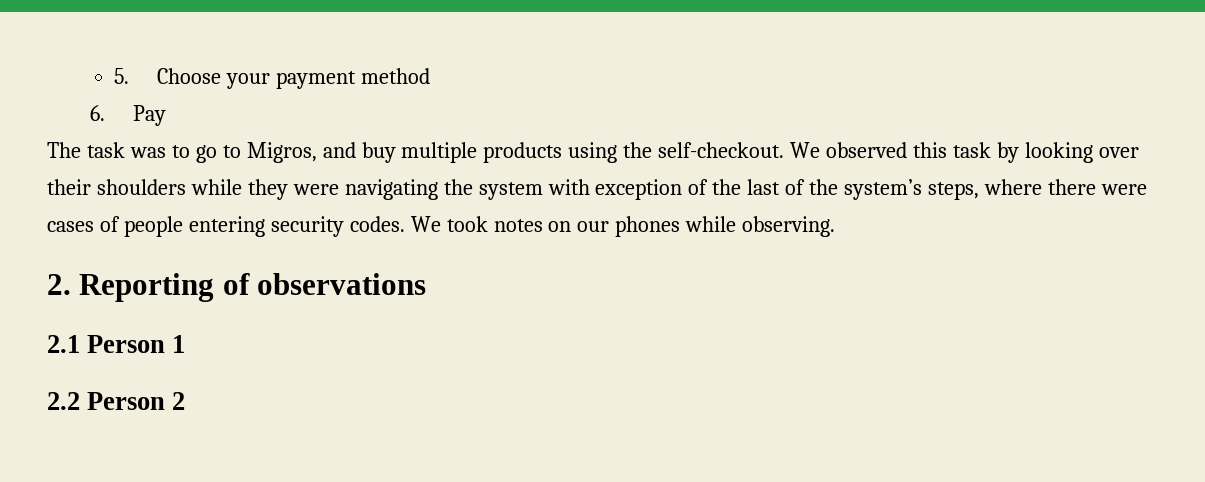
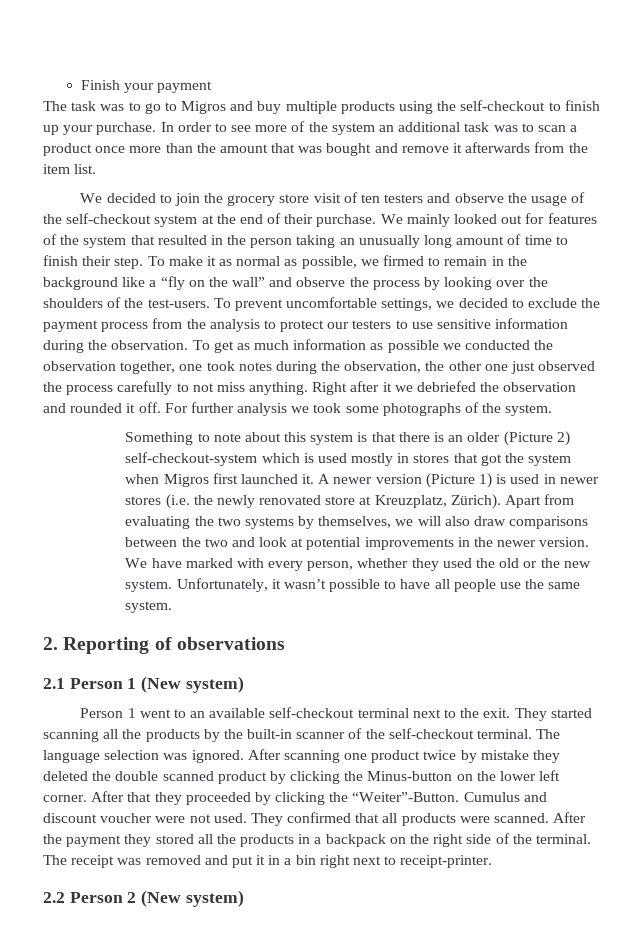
- 5. Choose your payment method
- 6. Pay
+ Finish your payment
- The task was to go to Migros, and buy multiple products using the self-checkout. We observed this task by looking over their shoulders while they were navigating the system with exception of the last of the system’s steps, where there were cases of people entering security codes. We took notes on our phones while observing.
+ The task was to go to Migros and buy multiple products using the self-checkout to finish up your purchase. In order to see more of the system an additional task was to scan a product once more than the amount that was bought and remove it afterwards from the item list.
+ We decided to join the grocery store visit of ten testers and observe the usage of the self-checkout system at the end of their purchase. We mainly looked out for features of the system that resulted in the person taking an unusually long amount of time to finish their step. To make it as normal as possible, we firmed to remain in the background like a “fly on the wall” and observe the process by looking over the shoulders of the test-users. To prevent uncomfortable settings, we decided to exclude the payment process from the analysis to protect our testers to use sensitive information during the observation. To get as much information as possible we conducted the observation together, one took notes during the observation, the other one just observed the process carefully to not miss anything. Right after it we debriefed the observation and rounded it off. For further analysis we took some photographs of the system.
+ Something to note about this system is that there is an older (Picture 2) self-checkout-system which is used mostly in stores that got the system when Migros first launched it. A newer version (Picture 1) is used in newer stores (i.e. the newly renovated store at Kreuzplatz, Zürich). Apart from evaluating the two systems by themselves, we will also draw comparisons between the two and look at potential improvements in the newer version. We have marked with every person, whether they used the old or the new system. Unfortunately, it wasn’t possible to have all people use the same system.
- 2.1 Person 1
+ 2.1 Person 1 (New system)
+ Person 1 went to an available self-checkout terminal next to the exit. They started scanning all the products by the built-in scanner of the self-checkout terminal. The language selection was ignored. After scanning one product twice by mistake they deleted the double scanned product by clicking the Minus-button on the lower left corner. After that they proceeded by clicking the “Weiter”-Button. Cumulus and discount voucher were not used. They confirmed that all products were scanned. After the payment they stored all the products in a backpack on the right side of the terminal. The receipt was removed and put it in a bin right next to receipt-printer.
- 2.2 Person 2
+ 2.2 Person 2 (New system)

